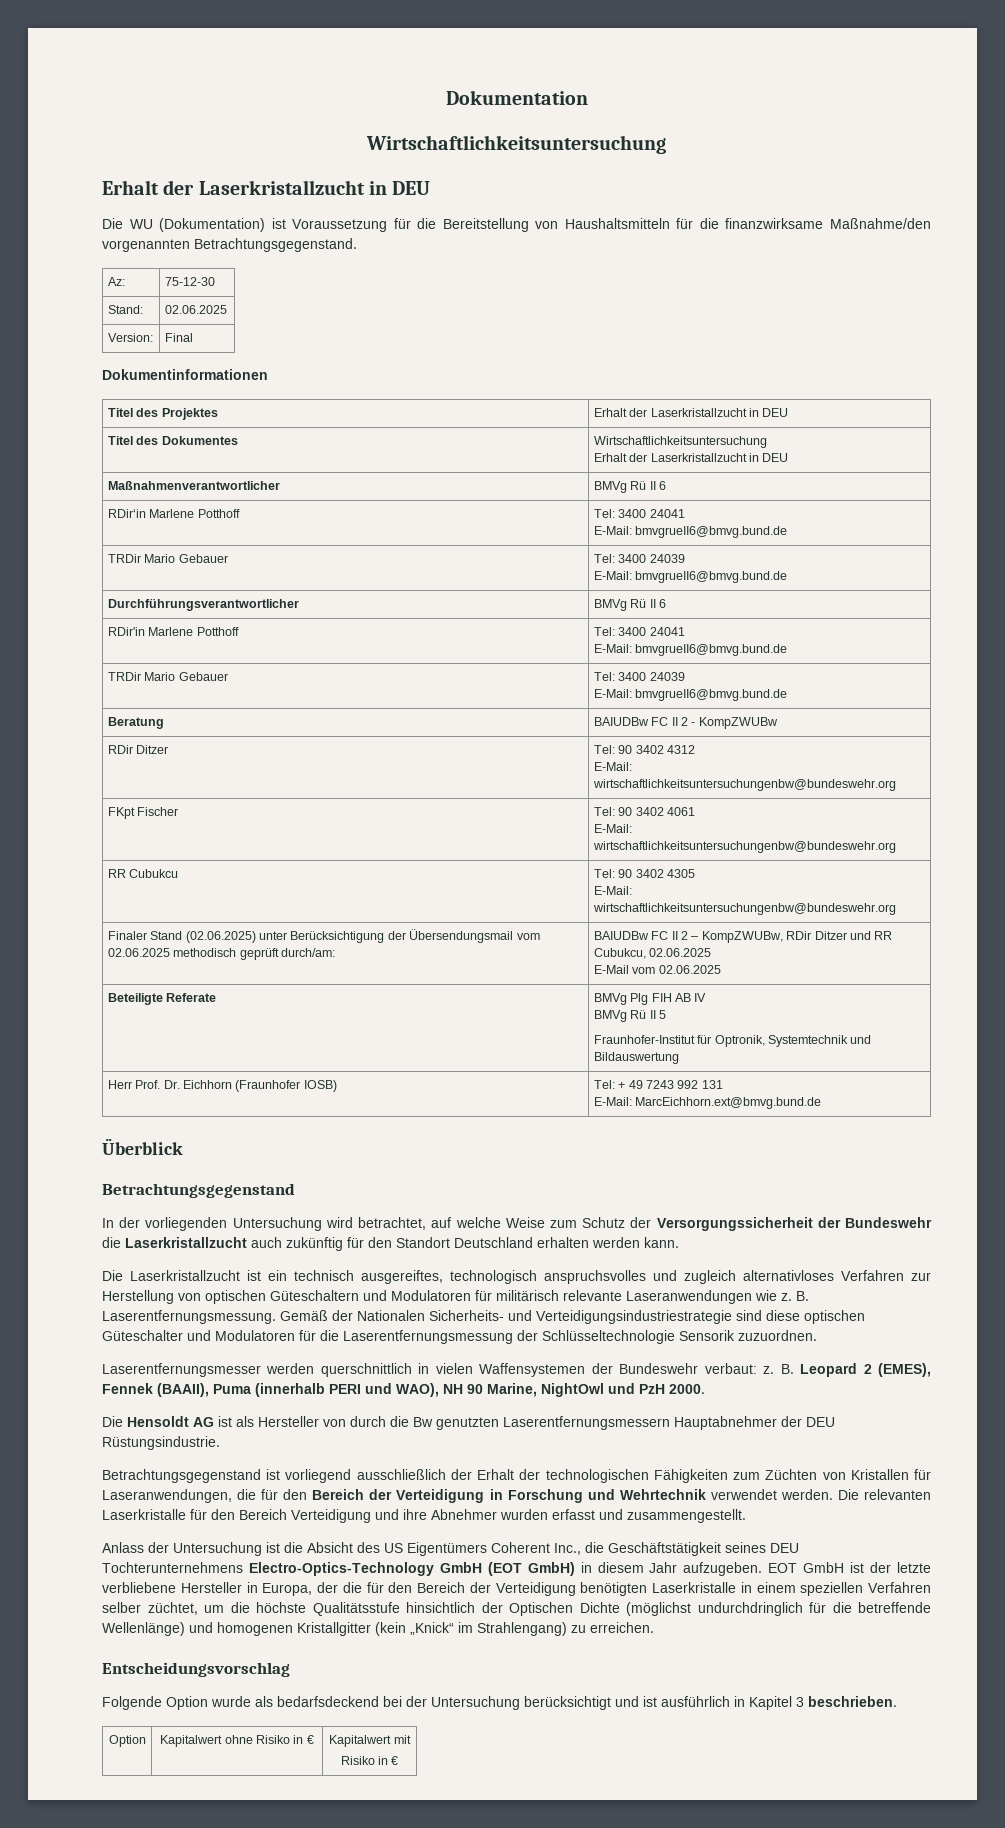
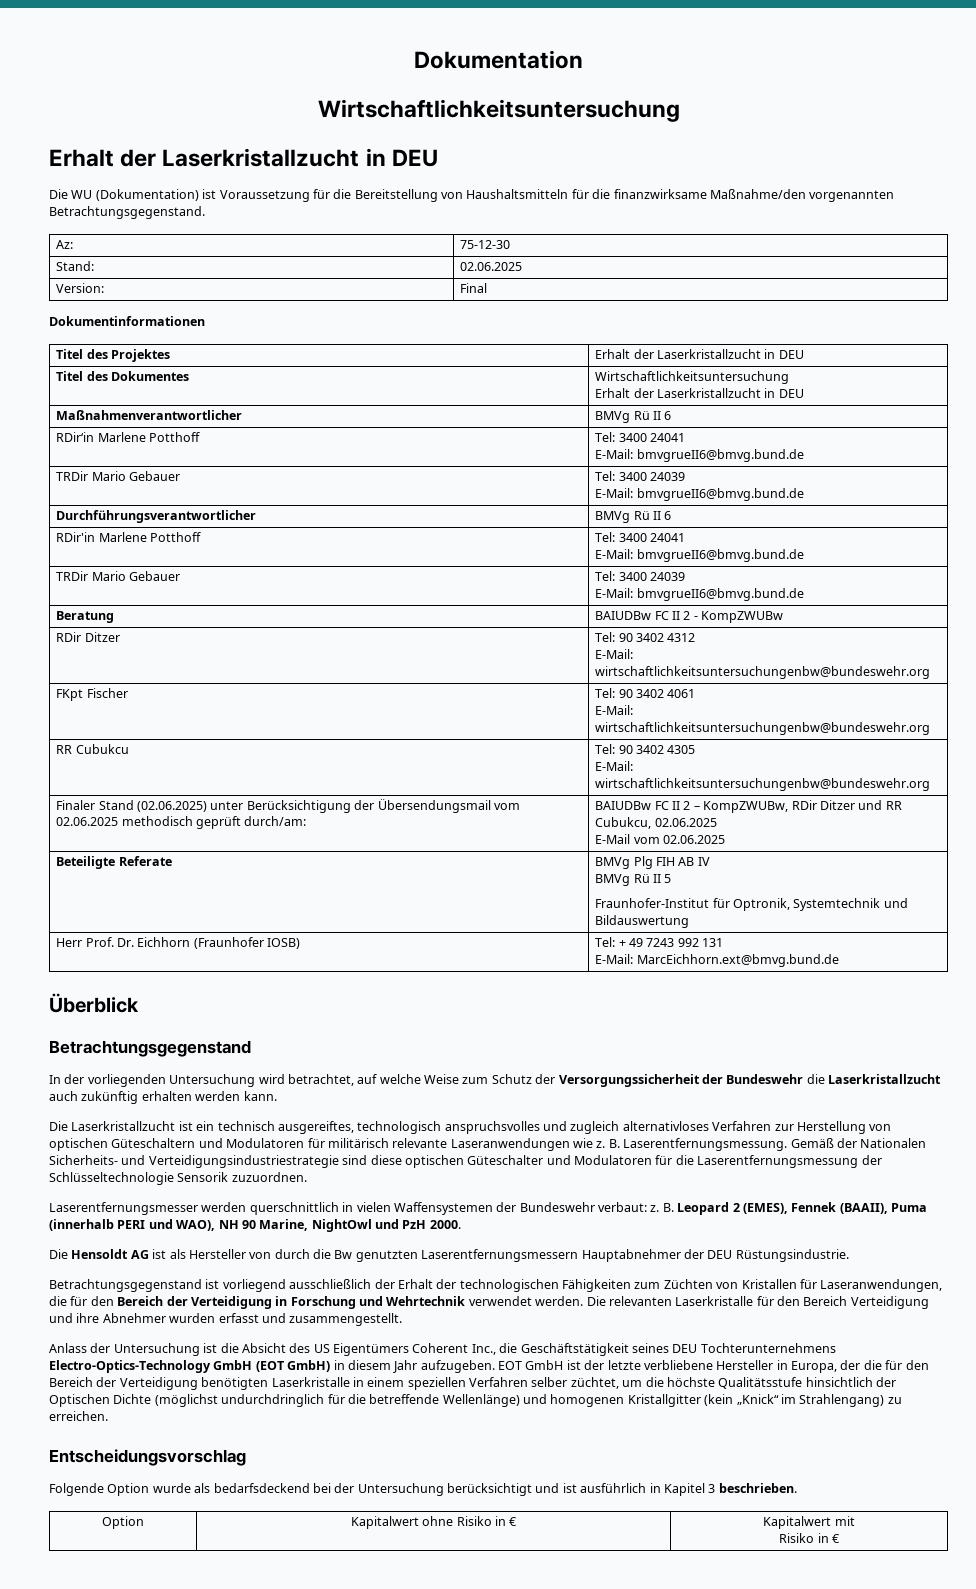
- In der vorliegenden Untersuchung wird betrachtet, auf welche Weise zum Schutz der Versorgungssicherheit der Bundeswehr die Laserkristallzucht auch zukünftig für den Standort Deutschland erhalten werden kann.
+ In der vorliegenden Untersuchung wird betrachtet, auf welche Weise zum Schutz der Versorgungssicherheit der Bundeswehr die Laserkristallzucht auch zukünftig erhalten werden kann.

